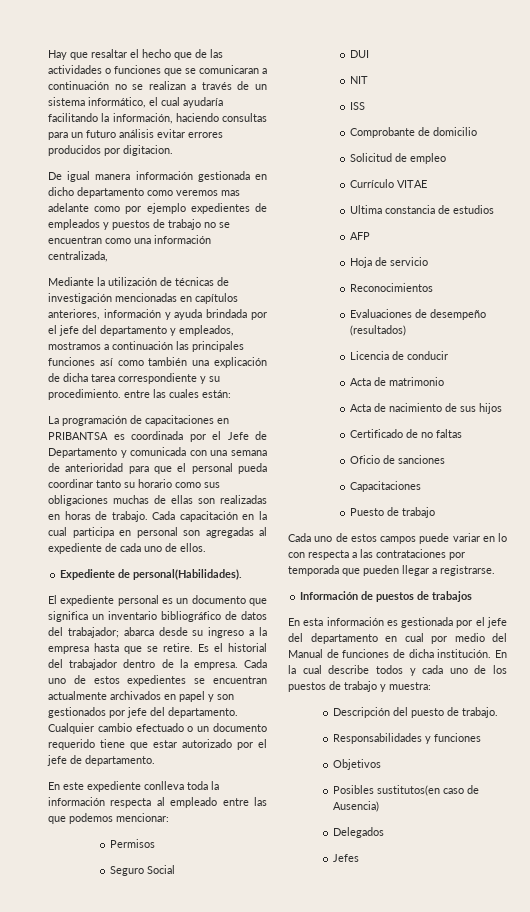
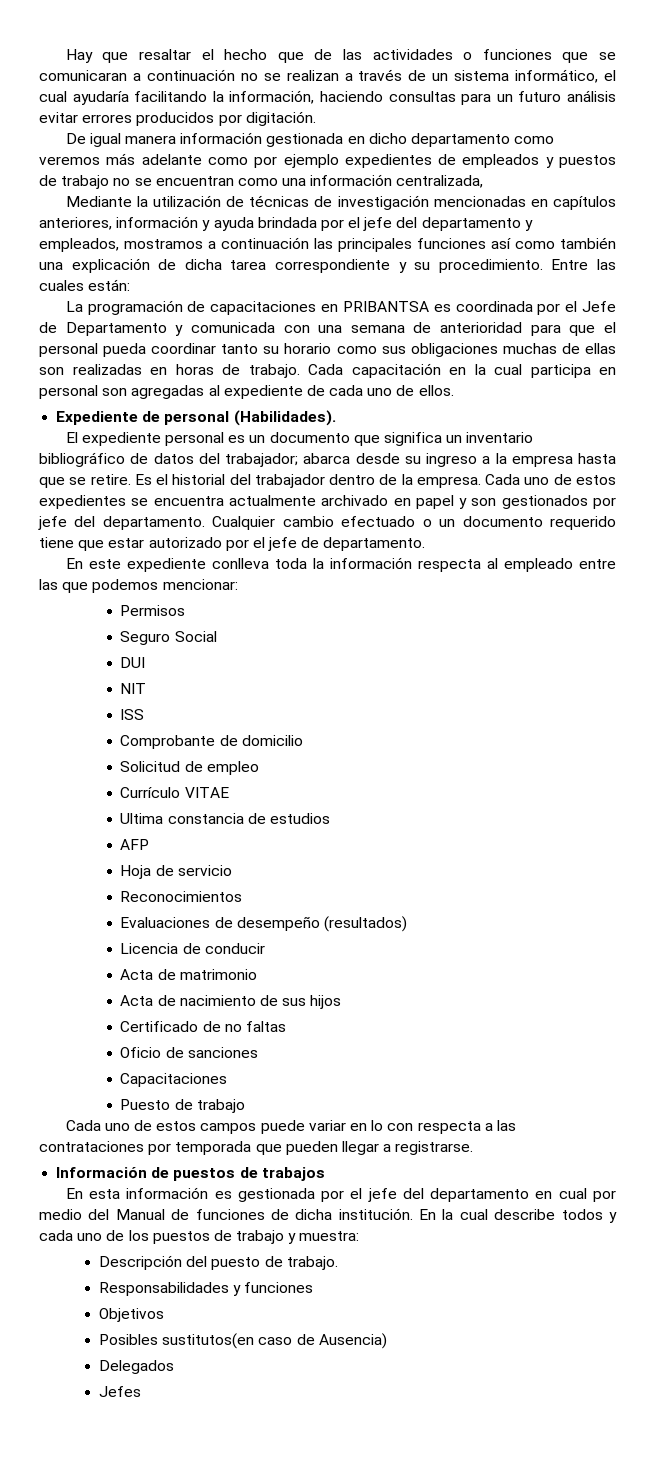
- Hay que resaltar el hecho que de las actividades o funciones que se comunicaran a continuación no se realizan a través de un sistema informático, el cual ayudaría facilitando la información, haciendo consultas para un futuro análisis evitar errores producidos por digitacion.
+ Hay que resaltar el hecho que de las actividades o funciones que se comunicaran a continuación no se realizan a través de un sistema informático, el cual ayudaría facilitando la información, haciendo consultas para un futuro análisis evitar errores producidos por digitación.
- De igual manera información gestionada en dicho departamento como veremos mas adelante como por ejemplo expedientes de empleados y puestos de trabajo no se encuentran como una información centralizada,
+ De igual manera información gestionada en dicho departamento como veremos más adelante como por ejemplo expedientes de empleados y puestos de trabajo no se encuentran como una información centralizada,
- Mediante la utilización de técnicas de investigación mencionadas en capítulos anteriores, información y ayuda brindada por el jefe del departamento y empleados, mostramos a continuación las principales funciones así como también una explicación de dicha tarea correspondiente y su procedimiento. entre las cuales están:
+ Mediante la utilización de técnicas de investigación mencionadas en capítulos anteriores, información y ayuda brindada por el jefe del departamento y empleados, mostramos a continuación las principales funciones así como también una explicación de dicha tarea correspondiente y su procedimiento. Entre las cuales están:
- Expediente de personal(Habilidades).
+ Expediente de personal (Habilidades).
- Cada uno de estos expedientes se encuentran actualmente archivados en papel y son gestionados por jefe del departamento.
+ Cada uno de estos expedientes se encuentra actualmente archivado en papel y son gestionados por jefe del departamento.

